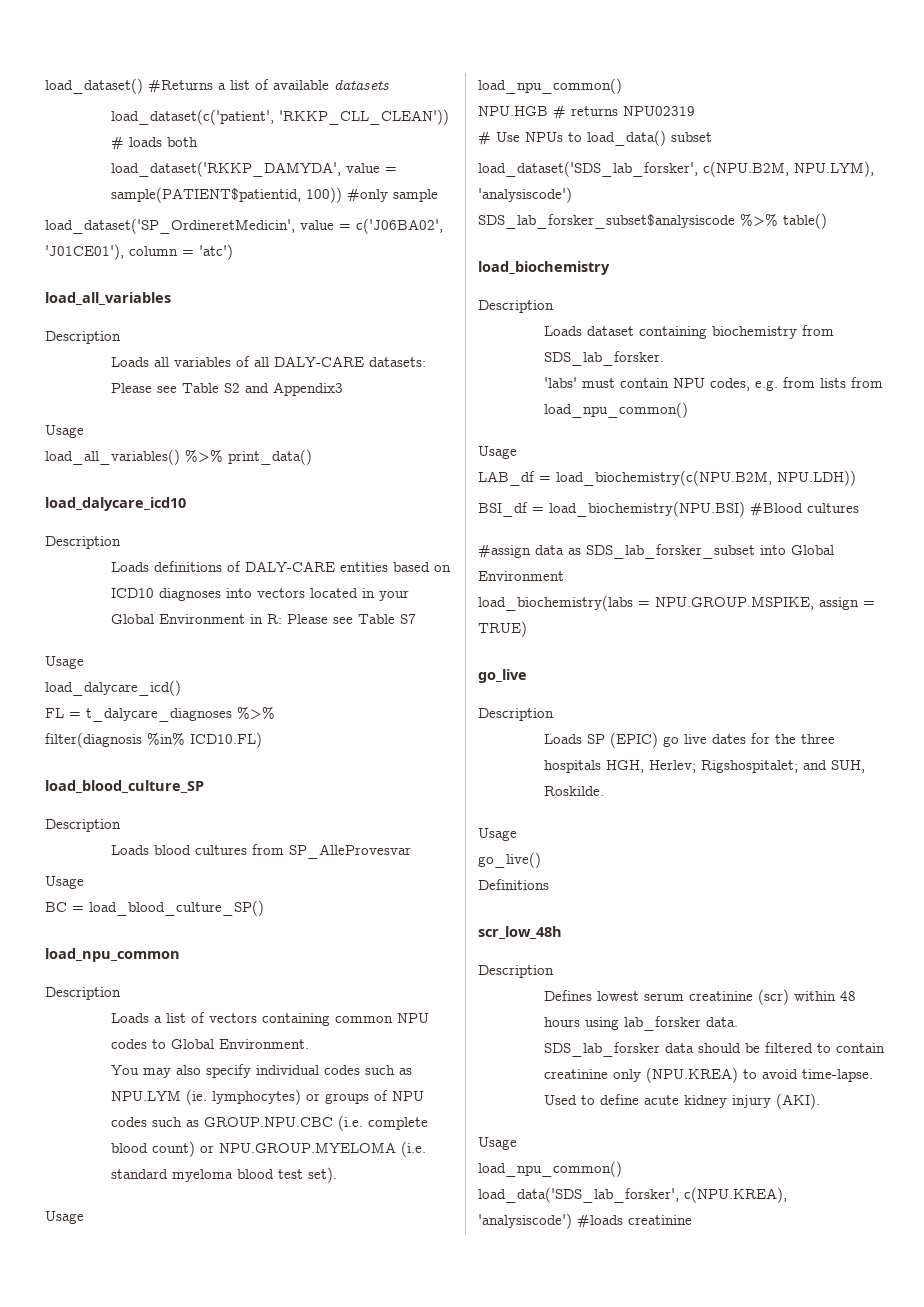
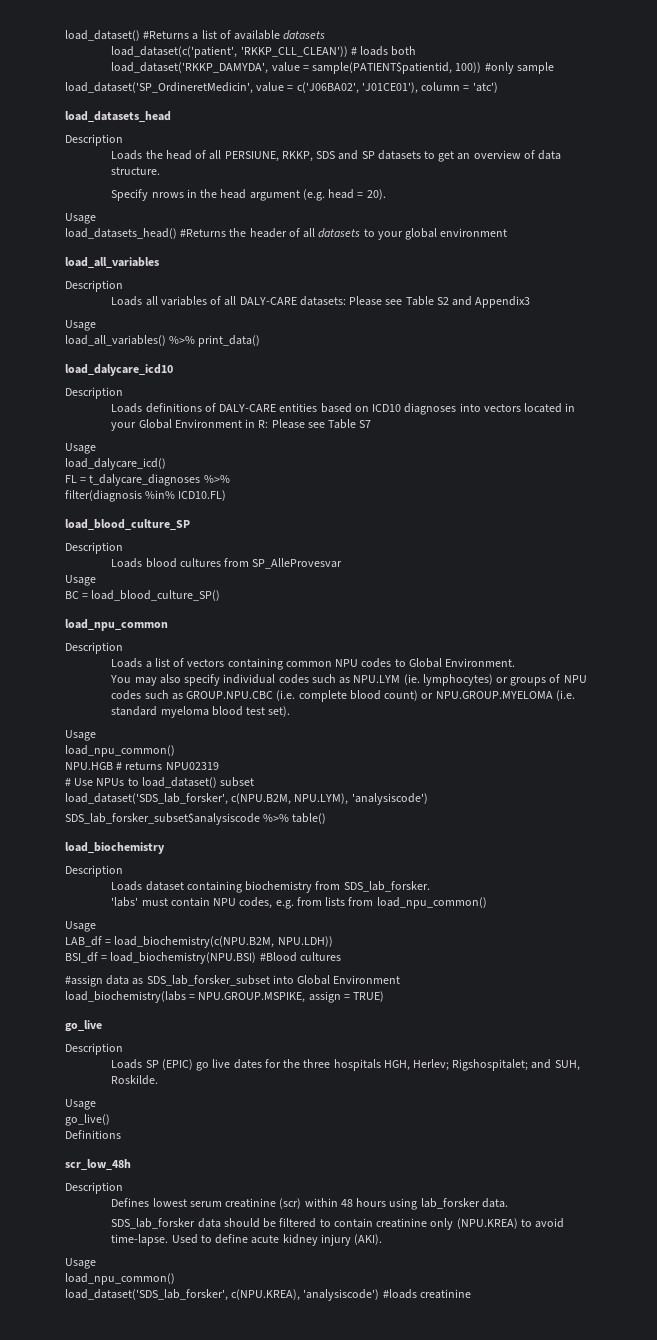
+ load_datasets_head
+ Description
+ Loads the head of all PERSIUNE, RKKP, SDS and SP datasets to get an overview of data structure.
+ Specify nrows in the head argument (e.g. head = 20).
+ Usage
+ load_datasets_head() #Returns the header of all datasets to your global environment
- # Use NPUs to load_data() subset
+ # Use NPUs to load_dataset() subset
- load_data('SDS_lab_forsker', c(NPU.KREA), 'analysiscode') #loads creatinine
+ load_dataset('SDS_lab_forsker', c(NPU.KREA), 'analysiscode') #loads creatinine

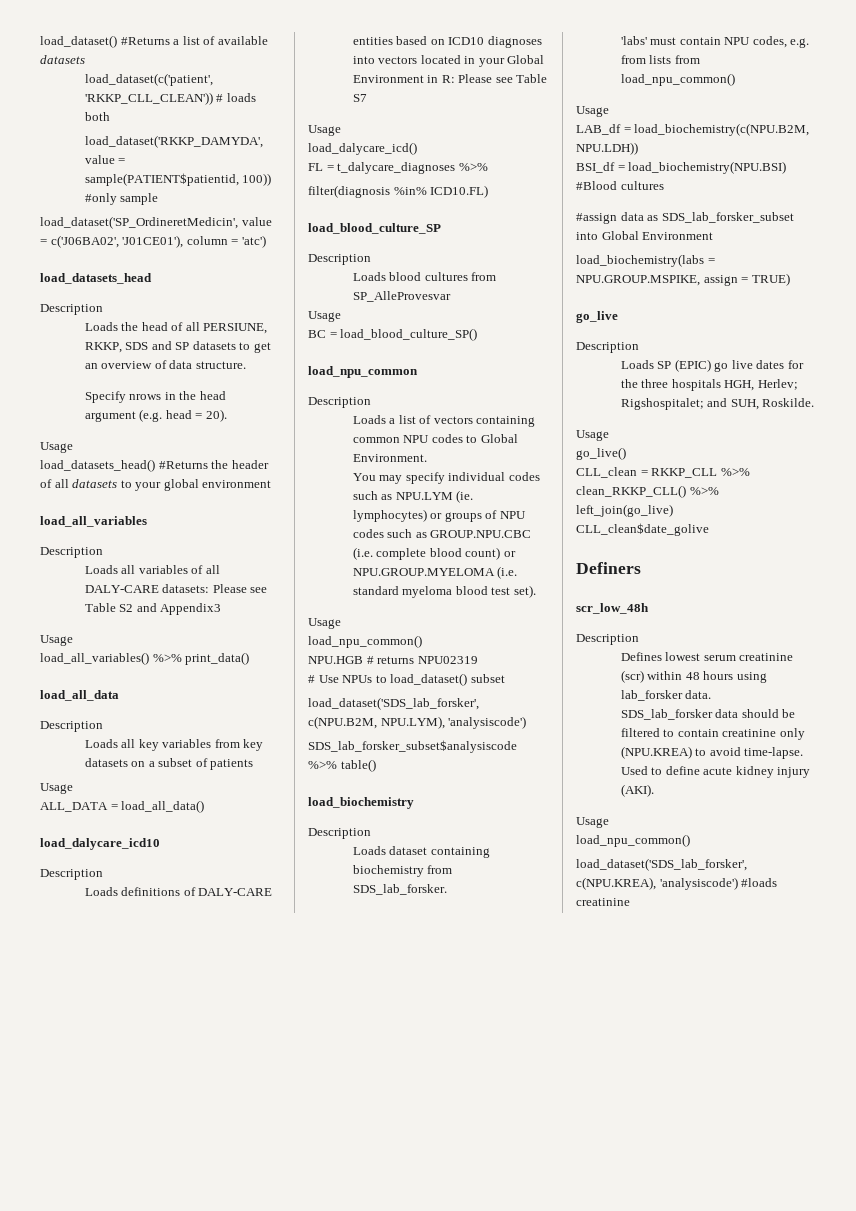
+ load_all_data
+ Description
+ Loads all key variables from key datasets on a subset of patients
+ Usage
+ ALL_DATA = load_all_data()
- You may also specify individual codes such as NPU.LYM (ie. lymphocytes) or groups of NPU codes such as GROUP.NPU.CBC (i.e. complete blood count) or NPU.GROUP.MYELOMA (i.e. standard myeloma blood test set).
+ You may specify individual codes such as NPU.LYM (ie. lymphocytes) or groups of NPU codes such as GROUP.NPU.CBC (i.e. complete blood count) or NPU.GROUP.MYELOMA (i.e. standard myeloma blood test set).
- Definitions
+ CLL_clean = RKKP_CLL %>% clean_RKKP_CLL() %>% left_join(go_live)
+ CLL_clean$date_golive
+ Definers

